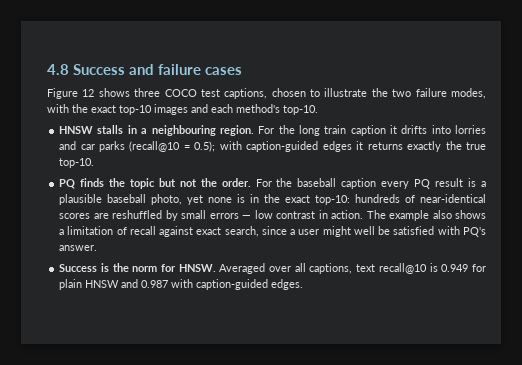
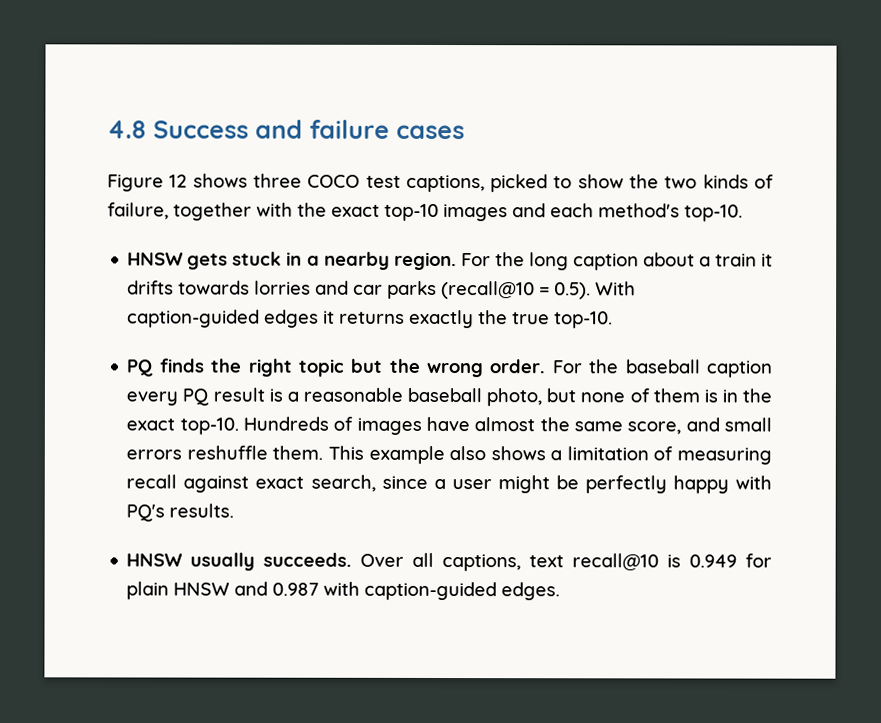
- Figure 12 shows three COCO test captions, chosen to illustrate the two failure modes, with the exact top-10 images and each method's top-10.
+ Figure 12 shows three COCO test captions, picked to show the two kinds of failure, together with the exact top-10 images and each method's top-10.
- HNSW stalls in a neighbouring region.
+ HNSW gets stuck in a nearby region.
- For the long train caption it drifts into lorries and car parks (recall@10 = 0.5); with caption-guided edges it returns exactly the true top-10.
+ For the long caption about a train it drifts towards lorries and car parks (recall@10 = 0.5). With caption-guided edges it returns exactly the true top-10.
- PQ finds the topic but not the order.
+ PQ finds the right topic but the wrong order.
- For the baseball caption every PQ result is a plausible baseball photo, yet none is in the exact top-10: hundreds of near-identical scores are reshuffled by small errors — low contrast in action. The example also shows a limitation of recall against exact search, since a user might well be satisfied with PQ's answer.
- Success is the norm for HNSW. Averaged over all captions, text recall@10 is 0.949 for plain HNSW and 0.987 with caption-guided edges.
+ For the baseball caption every PQ result is a reasonable baseball photo, but none of them is in the exact top-10. Hundreds of images have almost the same score, and small errors reshuffle them. This example also shows a limitation of measuring recall against exact search, since a user might be perfectly happy with PQ's results.
+ HNSW usually succeeds. Over all captions, text recall@10 is 0.949 for plain HNSW and 0.987 with caption-guided edges.

